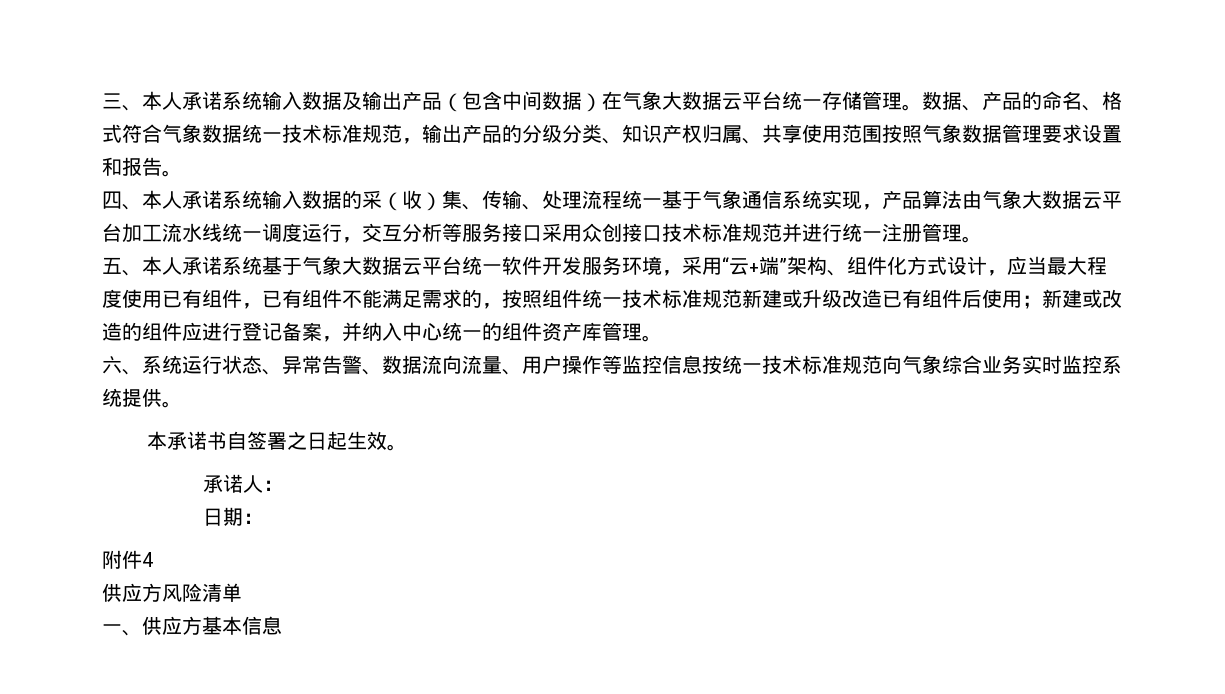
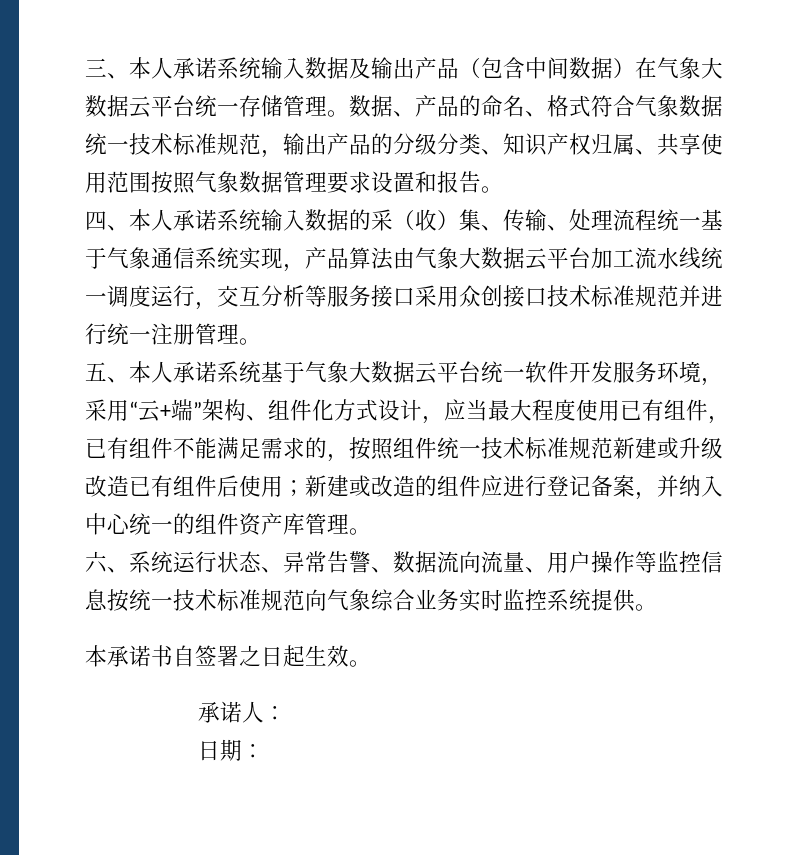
- 附件4
- 供应方风险清单
- 一、供应方基本信息

